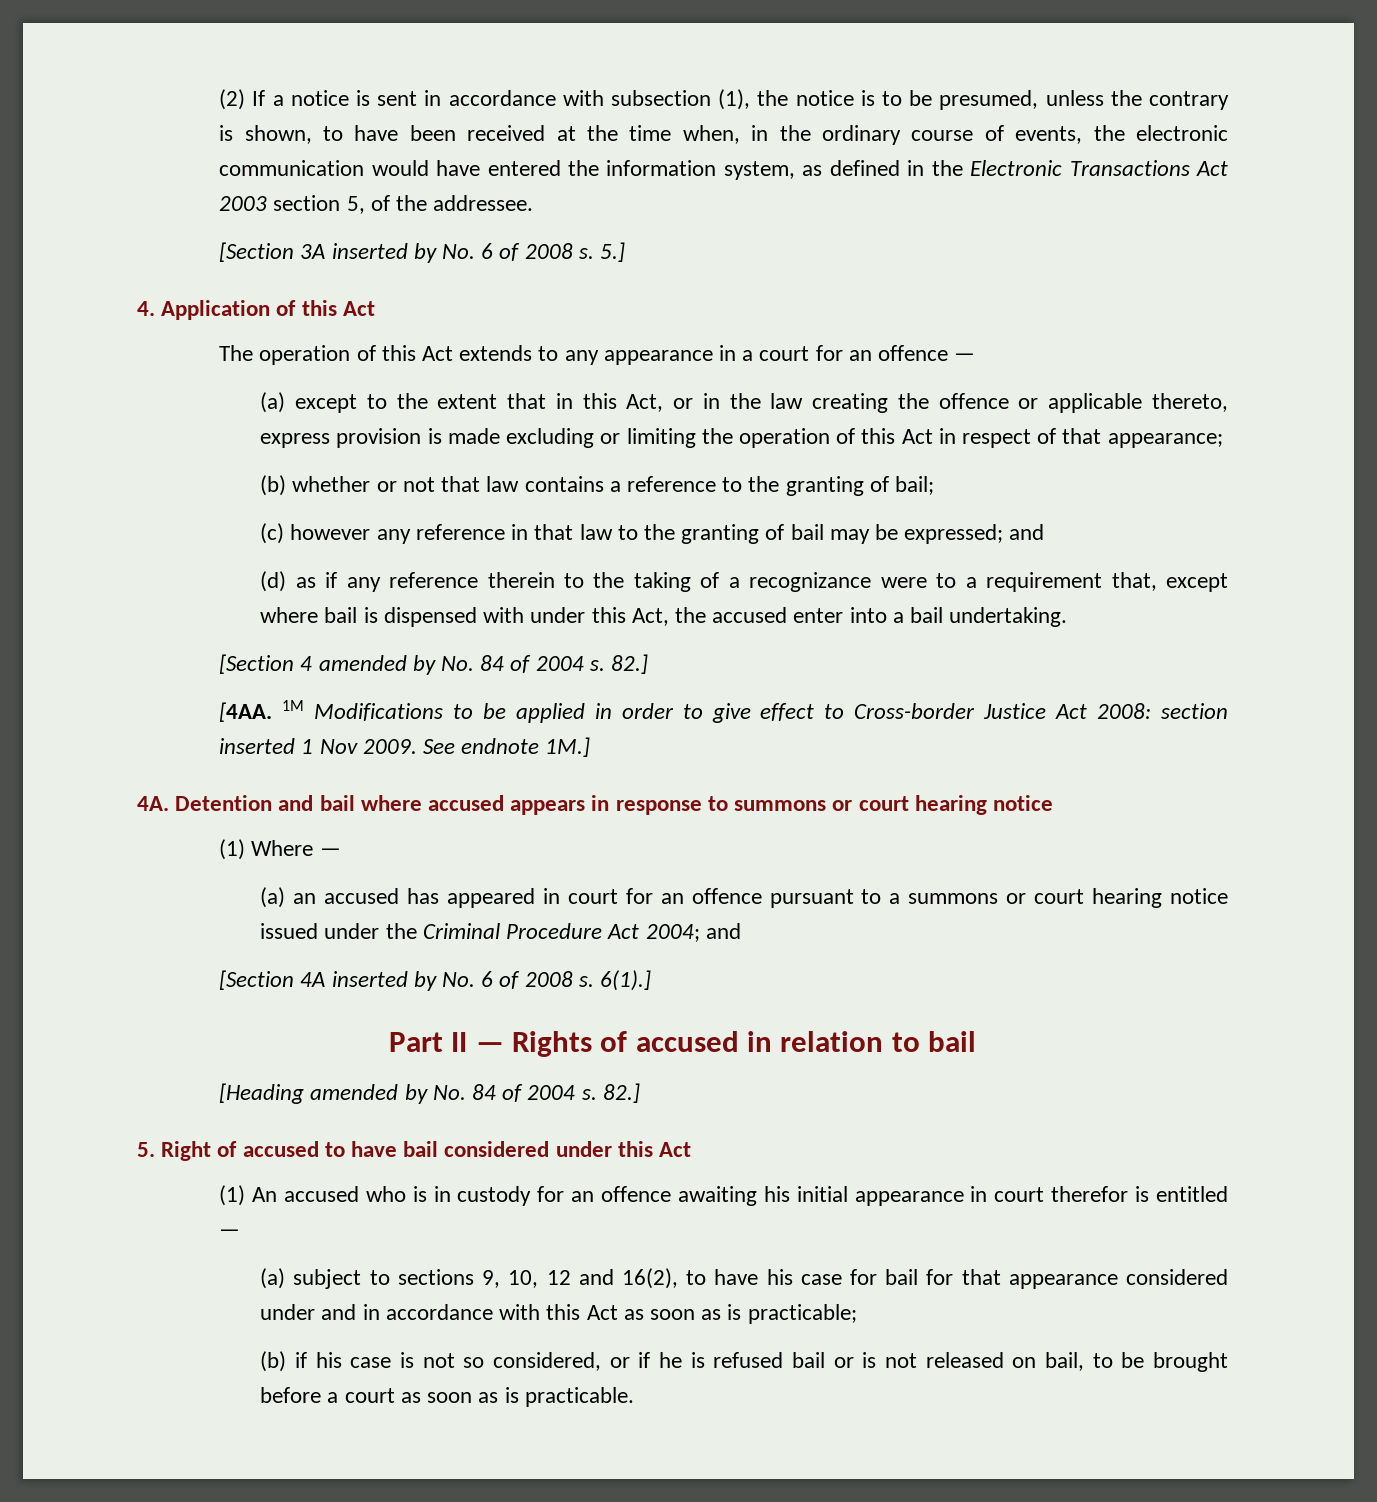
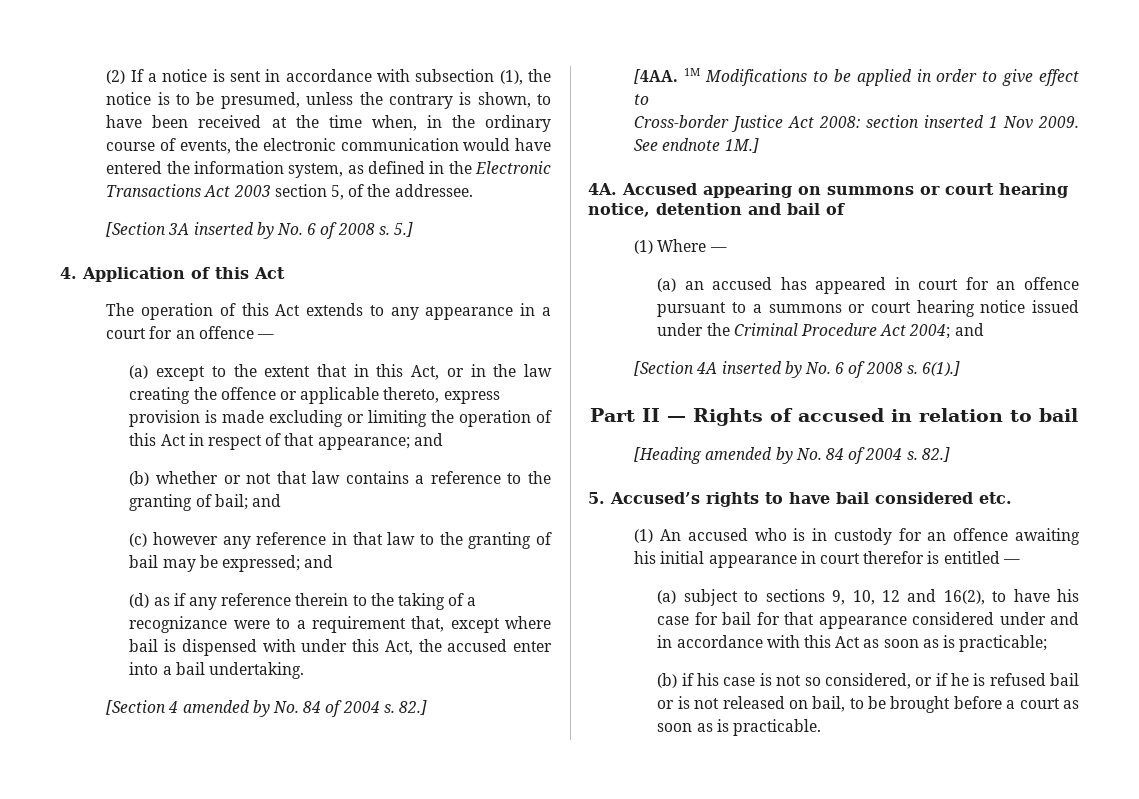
- (a) except to the extent that in this Act, or in the law creating the offence or applicable thereto, express provision is made excluding or limiting the operation of this Act in respect of that appearance;
+ (a) except to the extent that in this Act, or in the law creating the offence or applicable thereto, express provision is made excluding or limiting the operation of this Act in respect of that appearance; and
- (b) whether or not that law contains a reference to the granting of bail;
+ (b) whether or not that law contains a reference to the granting of bail; and
- 1M Modifications to be applied in order to give effect to Cross-border Justice Act 2008: section inserted 1 Nov 2009.
+ 1M Modifications to be applied in order to give effect to
+ Cross-border Justice Act 2008: section inserted 1 Nov 2009.
- Detention and bail where accused appears in response to summons or court hearing notice
+ Accused appearing on summons or court hearing notice, detention and bail of
- 5. Right of accused to have bail considered under this Act
+ 5. Accused’s rights to have bail considered etc.

